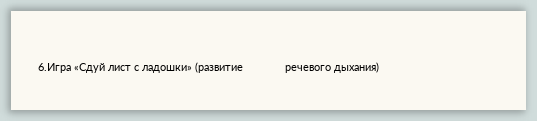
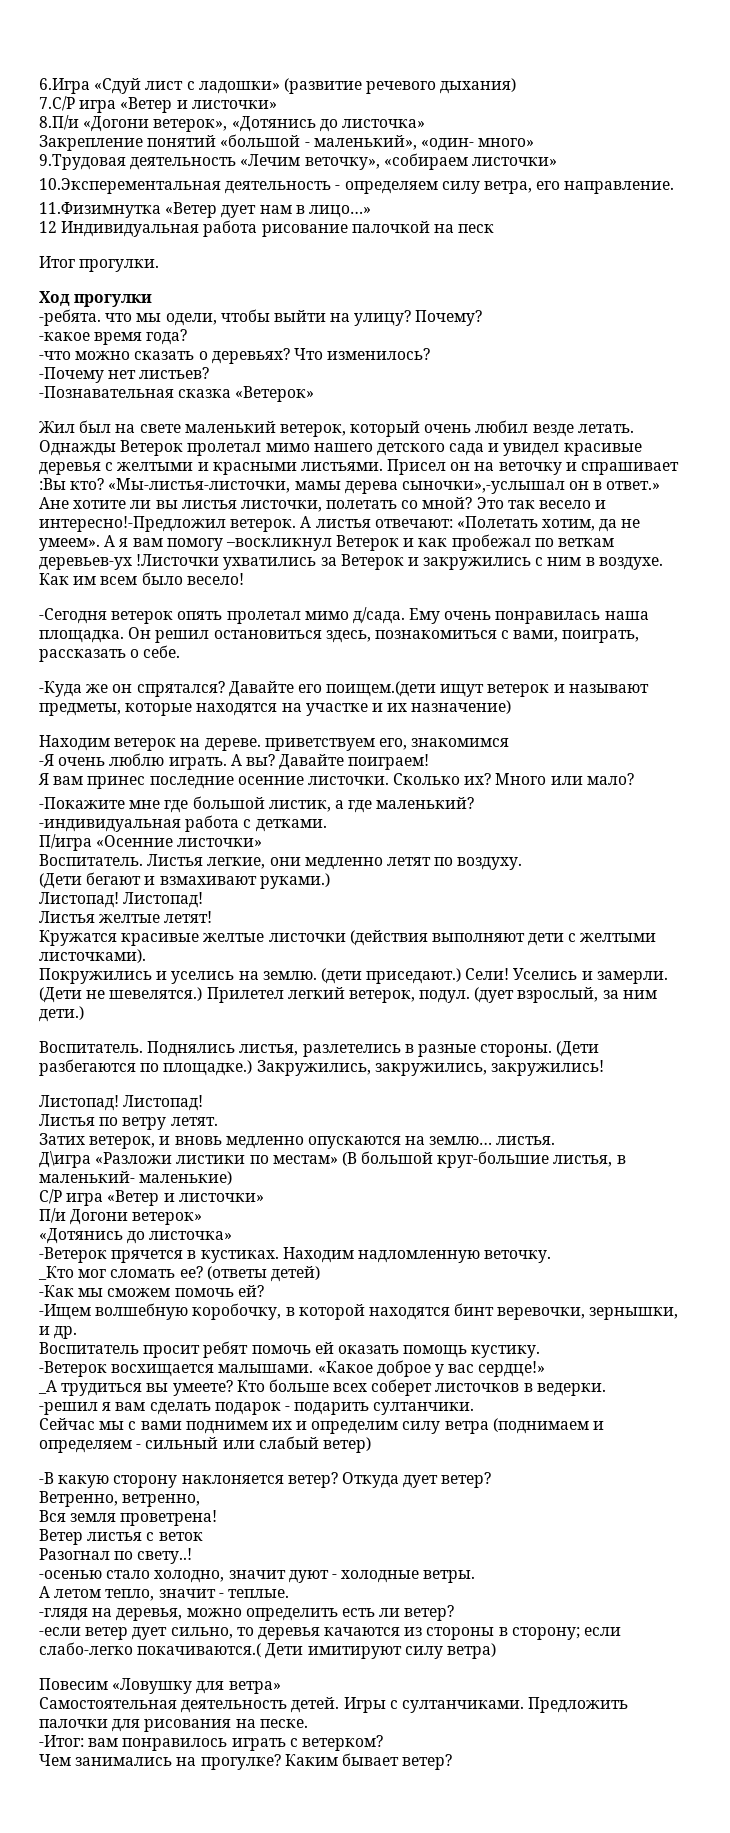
+ 7.С/Р игра «Ветер и листочки»
+ 8.П/и «Догони ветерок», «Дотянись до листочка»
+ Закрепление понятий «большой - маленький», «один- много»
+ 9.Трудовая деятельность «Лечим веточку», «собираем листочки»
+ 10.Эксперементальная деятельность - определяем силу ветра, его направление.
+ 11.Физимнутка «Ветер дует нам в лицо…»
+ 12 Индивидуальная работа рисование палочкой на песк
+ Итог прогулки.
+ Ход прогулки
+ -ребята. что мы одели, чтобы выйти на улицу? Почему?
+ -какое время года?
+ -что можно сказать о деревьях? Что изменилось?
+ -Почему нет листьев?
+ -Познавательная сказка «Ветерок»
+ Жил был на свете маленький ветерок, который очень любил везде летать. Однажды Ветерок пролетал мимо нашего детского сада и увидел красивые деревья с желтыми и красными листьями. Присел он на веточку и спрашивает :Вы кто? «Мы-листья-листочки, мамы дерева сыночки»,-услышал он в ответ.» Ане хотите ли вы листья листочки, полетать со мной? Это так весело и интересно!-Предложил ветерок. А листья отвечают: «Полетать хотим, да не умеем». А я вам помогу –воскликнул Ветерок и как пробежал по веткам деревьев-ух !Листочки ухватились за Ветерок и закружились с ним в воздухе. Как им всем было весело!
+ -Сегодня ветерок опять пролетал мимо д/сада. Ему очень понравилась наша площадка. Он решил остановиться здесь, познакомиться с вами, поиграть, рассказать о себе.
+ -Куда же он спрятался? Давайте его поищем.(дети ищут ветерок и называют предметы, которые находятся на участке и их назначение)
+ Находим ветерок на дереве. приветствуем его, знакомимся
+ -Я очень люблю играть. А вы? Давайте поиграем!
+ Я вам принес последние осенние листочки. Сколько их? Много или мало?
+ -Покажите мне где большой листик, а где маленький?
+ -индивидуальная работа с детками.
+ П/игра «Осенние листочки»
+ Воспитатель. Листья легкие, они медленно летят по воздуху.
+ (Дети бегают и взмахивают руками.)
+ Листопад! Листопад!
+ Листья желтые летят!
+ Кружатся красивые желтые листочки (действия выполняют дети с желтыми листочками).
+ Покружились и уселись на землю. (дети приседают.) Сели! Уселись и замерли. (Дети не шевелятся.) Прилетел легкий ветерок, подул. (дует взрослый, за ним дети.)
+ Воспитатель. Поднялись листья, разлетелись в разные стороны. (Дети разбегаются по площадке.) Закружились, закружились, закружились!
+ Листопад! Листопад!
+ Листья по ветру летят.
+ Затих ветерок, и вновь медленно опускаются на землю… листья.
+ Д\игра «Разложи листики по местам» (В большой круг-большие листья, в маленький- маленькие)
+ С/Р игра «Ветер и листочки»
+ П/и Догони ветерок»
+ «Дотянись до листочка»
+ -Ветерок прячется в кустиках. Находим надломленную веточку.
+ _Кто мог сломать ее? (ответы детей)
+ -Как мы сможем помочь ей?
+ -Ищем волшебную коробочку, в которой находятся бинт веревочки, зернышки, и др.
+ Воспитатель просит ребят помочь ей оказать помощь кустику.
+ -Ветерок восхищается малышами. «Какое доброе у вас сердце!»
+ _А трудиться вы умеете? Кто больше всех соберет листочков в ведерки.
+ -решил я вам сделать подарок - подарить султанчики.
+ Сейчас мы с вами поднимем их и определим силу ветра (поднимаем и определяем - сильный или слабый ветер)
+ -В какую сторону наклоняется ветер? Откуда дует ветер?
+ Ветренно, ветренно,
+ Вся земля проветрена!
+ Ветер листья с веток
+ Разогнал по свету..!
+ -осенью стало холодно, значит дуют - холодные ветры.
+ А летом тепло, значит - теплые.
+ -глядя на деревья, можно определить есть ли ветер?
+ -если ветер дует сильно, то деревья качаются из стороны в сторону; если слабо-легко покачиваются.( Дети имитируют силу ветра)
+ Повесим «Ловушку для ветра»
+ Самостоятельная деятельность детей. Игры с султанчиками. Предложить палочки для рисования на песке.
+ -Итог: вам понравилось играть с ветерком?
+ Чем занимались на прогулке? Каким бывает ветер?

